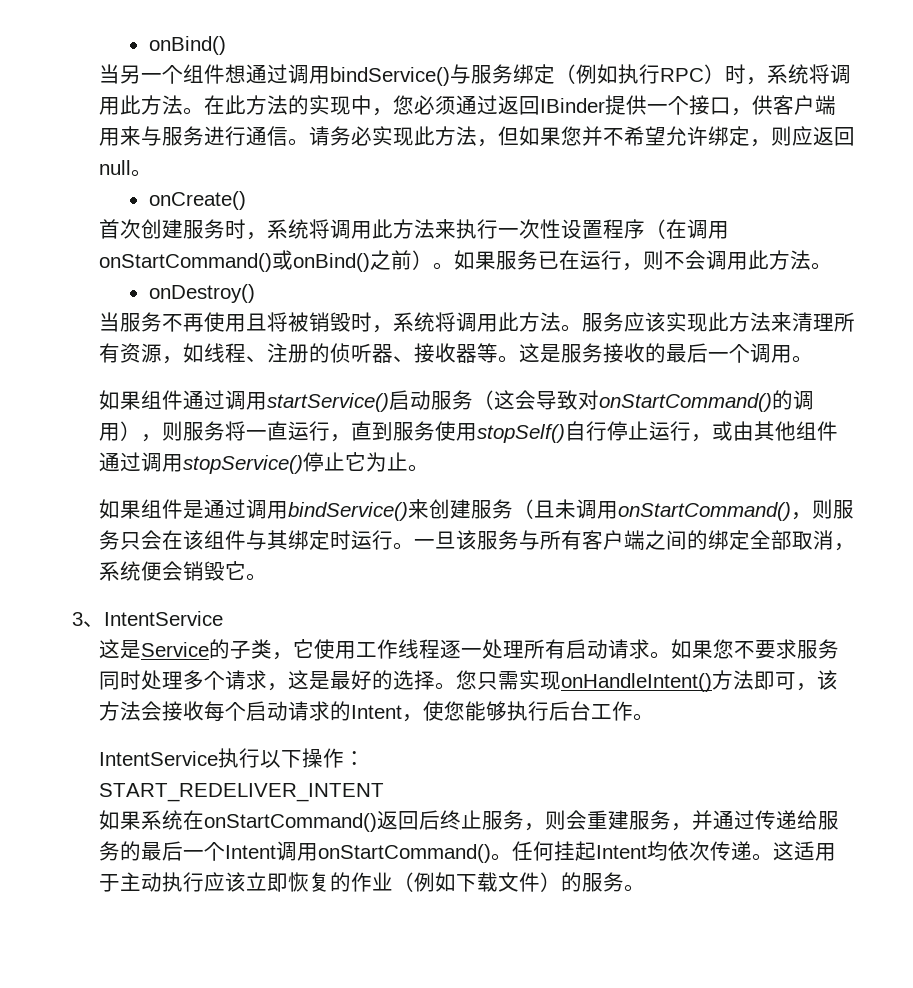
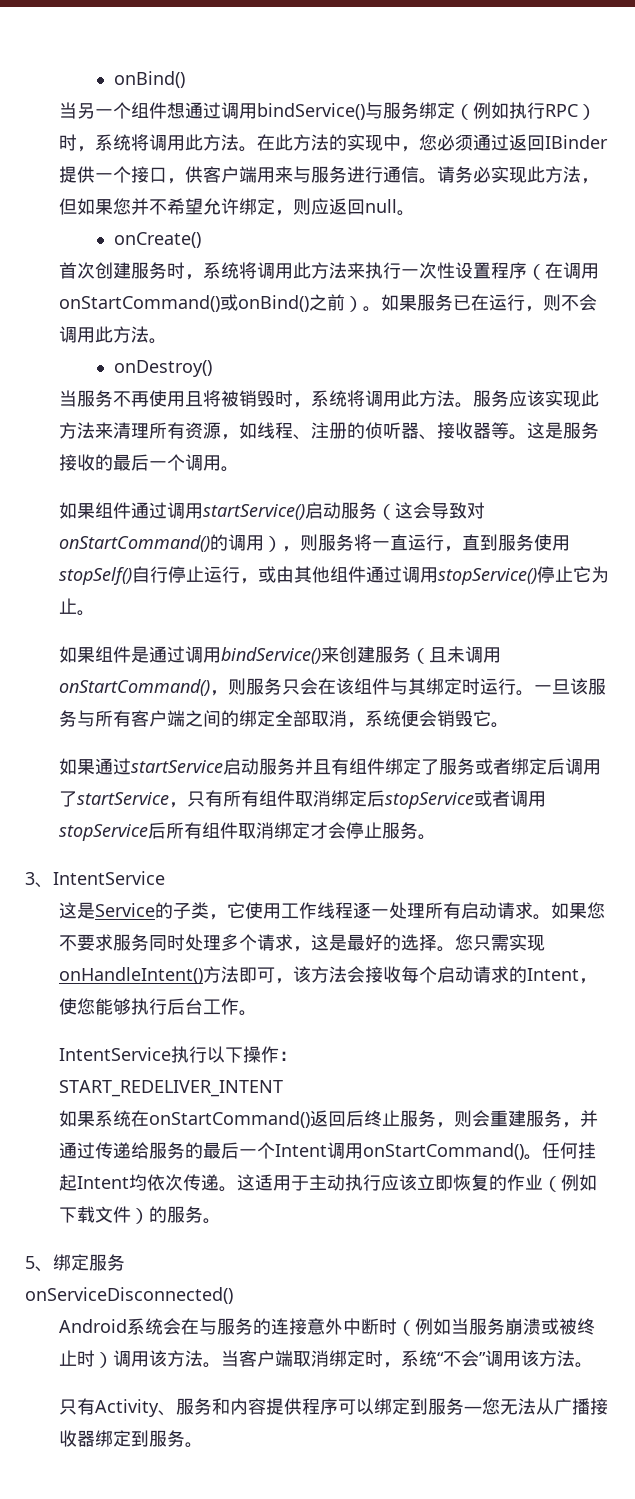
+ 如果通过startService启动服务并且有组件绑定了服务或者绑定后调用了startService，只有所有组件取消绑定后stopService或者调用stopService后所有组件取消绑定才会停止服务。
+ 5、绑定服务
+ onServiceDisconnected()
+ Android系统会在与服务的连接意外中断时（例如当服务崩溃或被终止时）调用该方法。当客户端取消绑定时，系统“不会”调用该方法。
+ 只有Activity、服务和内容提供程序可以绑定到服务—您无法从广播接收器绑定到服务。

